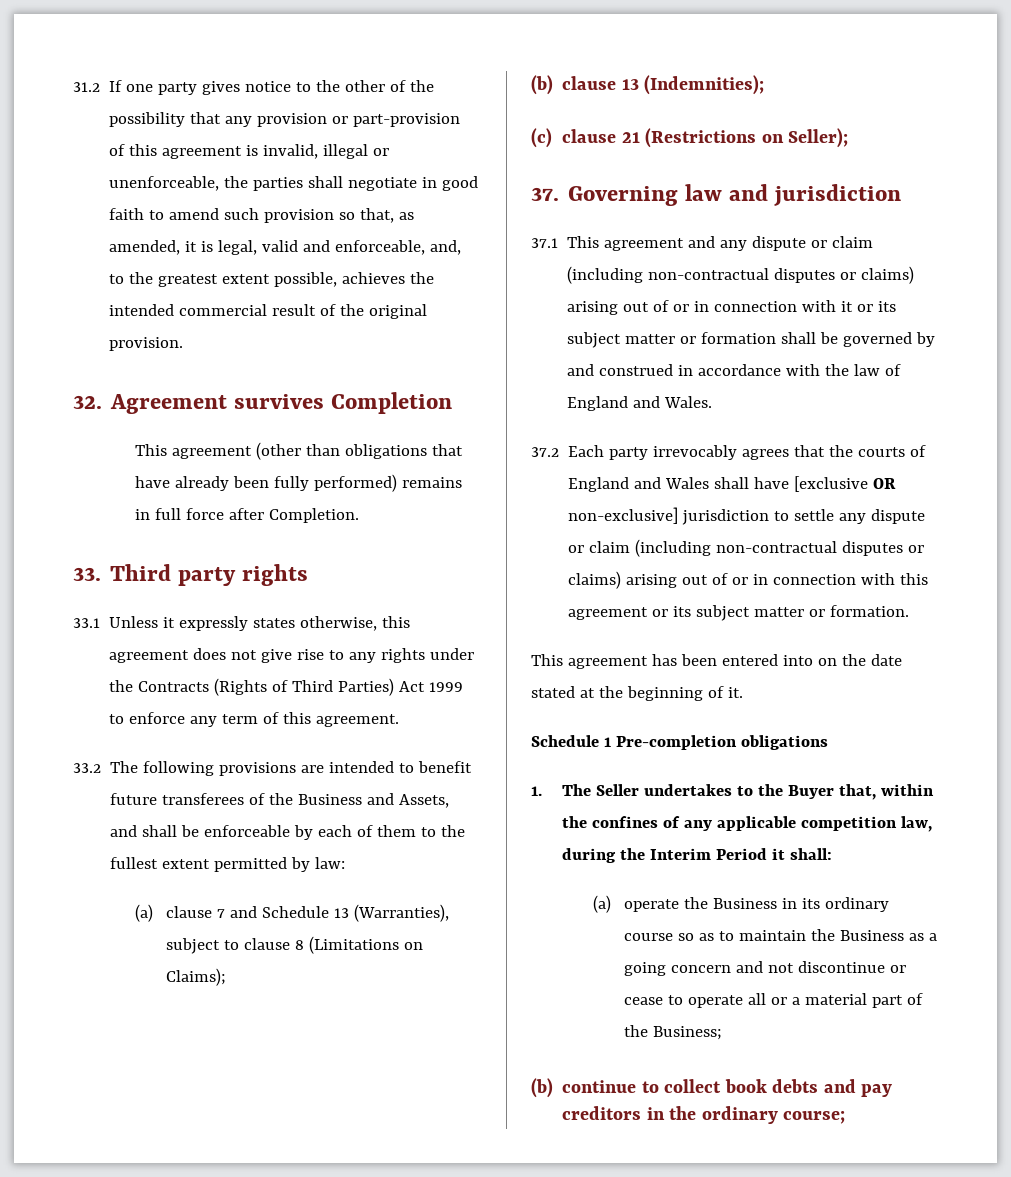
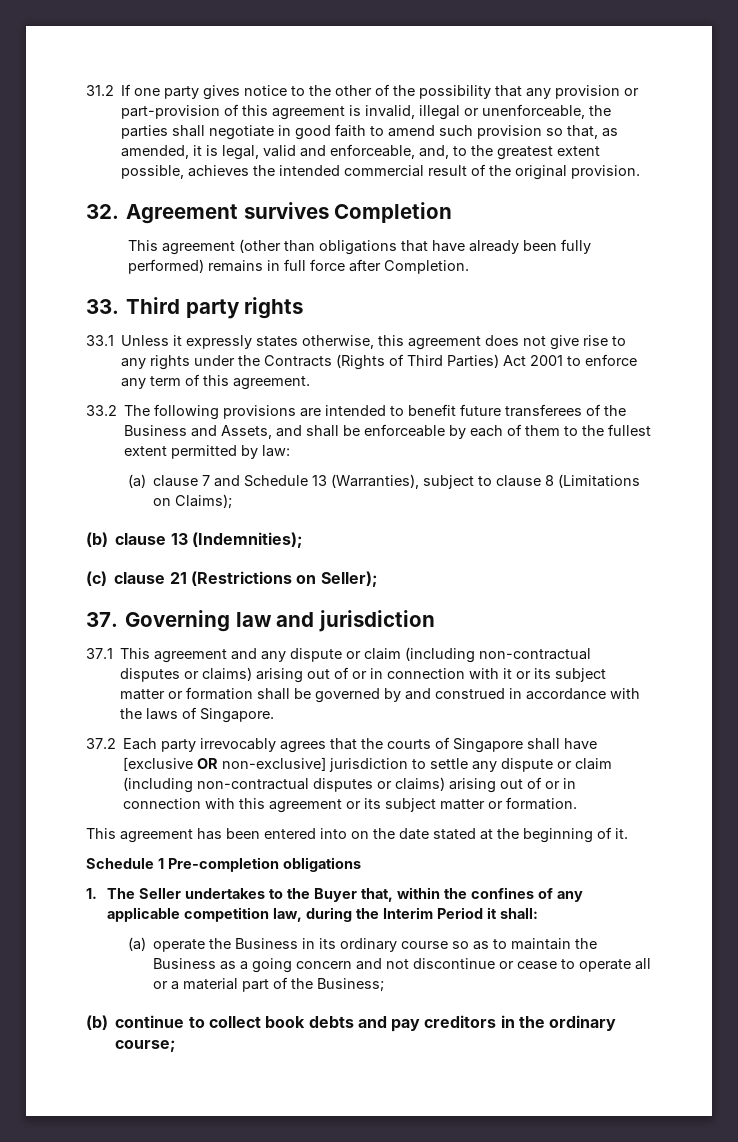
- 33.1 Unless it expressly states otherwise, this agreement does not give rise to any rights under the Contracts (Rights of Third Parties) Act 1999 to enforce any term of this agreement.
+ 33.1 Unless it expressly states otherwise, this agreement does not give rise to any rights under the Contracts (Rights of Third Parties) Act 2001 to enforce any term of this agreement.
- 37.1 This agreement and any dispute or claim (including non-contractual disputes or claims) arising out of or in connection with it or its subject matter or formation shall be governed by and construed in accordance with the law of England and Wales.
+ 37.1 This agreement and any dispute or claim (including non-contractual disputes or claims) arising out of or in connection with it or its subject matter or formation shall be governed by and construed in accordance with the laws of Singapore.
- 37.2 Each party irrevocably agrees that the courts of England and Wales shall have [exclusive OR non-exclusive] jurisdiction to settle any dispute or claim (including non-contractual disputes or claims) arising out of or in connection with this agreement or its subject matter or formation.
+ 37.2 Each party irrevocably agrees that the courts of Singapore shall have [exclusive OR non-exclusive] jurisdiction to settle any dispute or claim (including non-contractual disputes or claims) arising out of or in connection with this agreement or its subject matter or formation.

